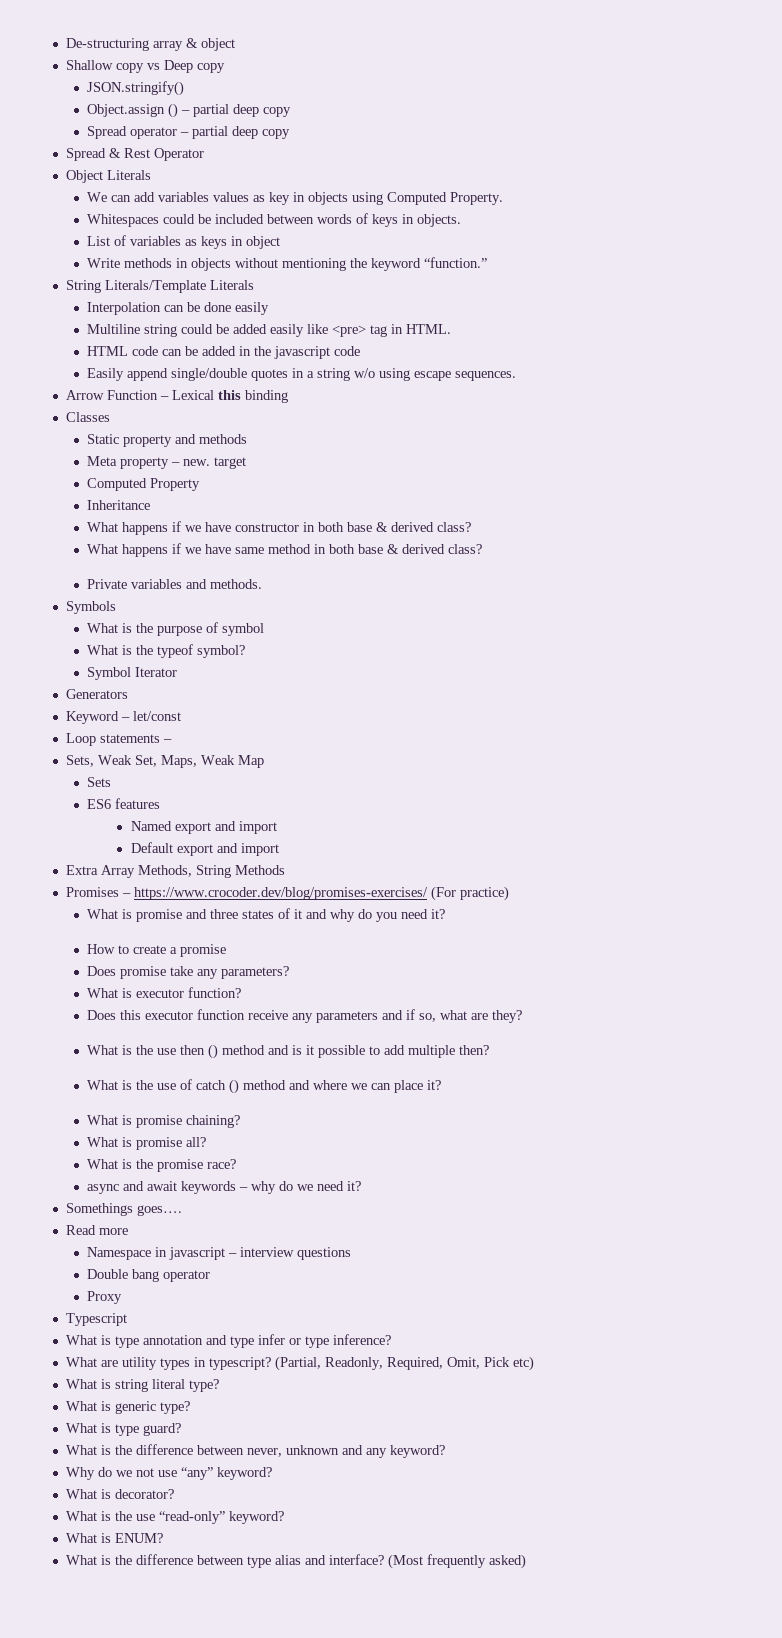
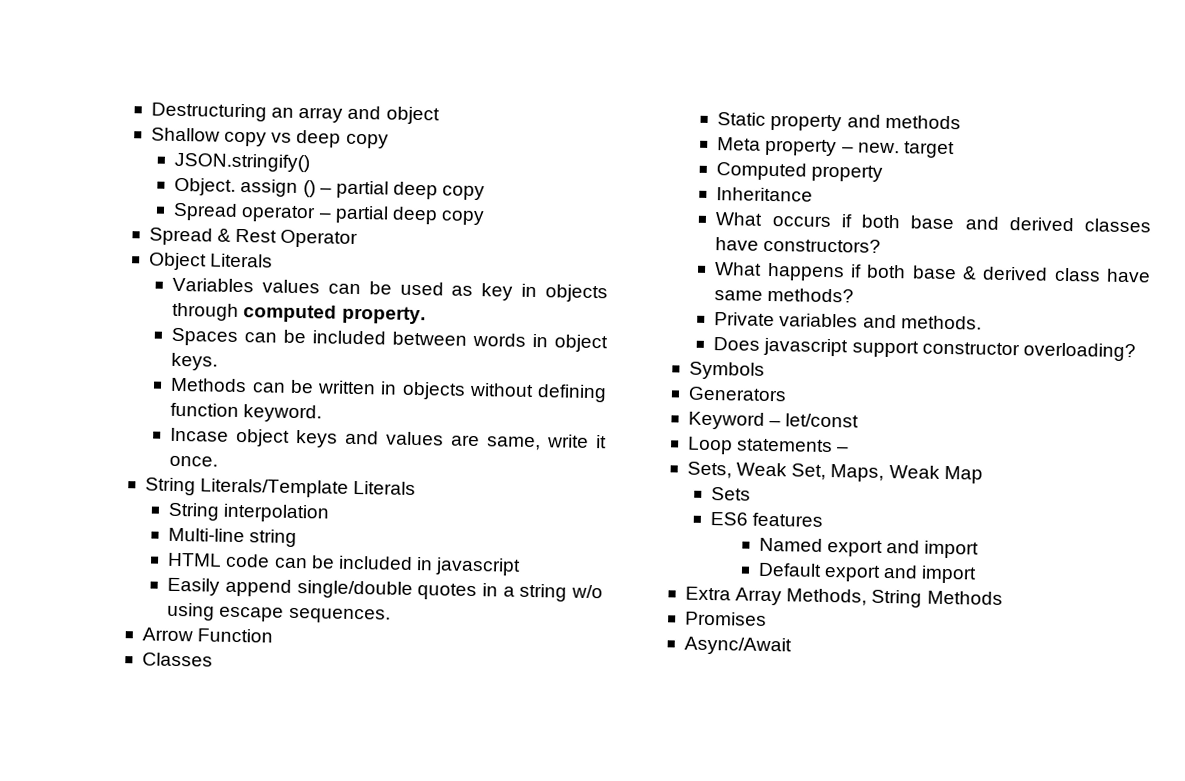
- De-structuring array & object
+ Destructuring an array and object
- Shallow copy vs Deep copy
+ Shallow copy vs deep copy
- Object.assign () – partial deep copy
+ Object. assign () – partial deep copy
- We can add variables values as key in objects using Computed Property.
- Whitespaces could be included between words of keys in objects.
- List of variables as keys in object
- Write methods in objects without mentioning the keyword “function.”
+ Variables values can be used as key in objects through computed property.
+ Spaces can be included between words in object keys.
+ Methods can be written in objects without defining function keyword.
+ Incase object keys and values are same, write it once.
  String Literals/Template Literals
- Interpolation can be done easily
- Multiline string could be added easily like <pre> tag in HTML.
+ String interpolation
+ Multi-line string
- HTML code can be added in the javascript code
+ HTML code can be included in javascript
- Arrow Function – Lexical this binding
+ Arrow Function
- Computed Property
+ Computed property
- What happens if we have constructor in both base & derived class?
- What happens if we have same method in both base & derived class?
+ What occurs if both base and derived classes have constructors?
+ What happens if both base & derived class have same methods?
  Private variables and methods.
+ Does javascript support constructor overloading?
  Symbols
- What is the purpose of symbol
- What is the typeof symbol?
- Symbol Iterator
- Promises – https://www.crocoder.dev/blog/promises-exercises/ (For practice)
- What is promise and three states of it and why do you need it?
- How to create a promise
- Does promise take any parameters?
- What is executor function?
- Does this executor function receive any parameters and if so, what are they?
- What is the use then () method and is it possible to add multiple then?
- What is the use of catch () method and where we can place it?
- What is promise chaining?
- What is promise all?
- What is the promise race?
- async and await keywords – why do we need it?
- Somethings goes….
- Read more
- Namespace in javascript – interview questions
- Double bang operator
- Proxy
- Typescript
- What is type annotation and type infer or type inference?
- What are utility types in typescript? (Partial, Readonly, Required, Omit, Pick etc)
- What is string literal type?
- What is generic type?
- What is type guard?
- What is the difference between never, unknown and any keyword?
- Why do we not use “any” keyword?
- What is decorator?
- What is the use “read-only” keyword?
- What is ENUM?
- What is the difference between type alias and interface? (Most frequently asked)
+ Promises
+ Async/Await

